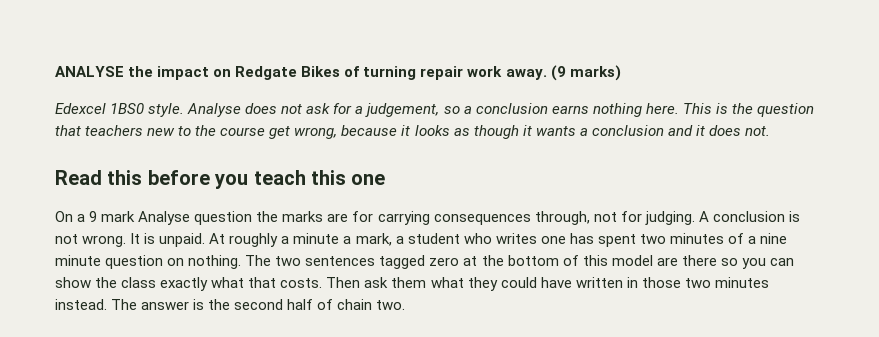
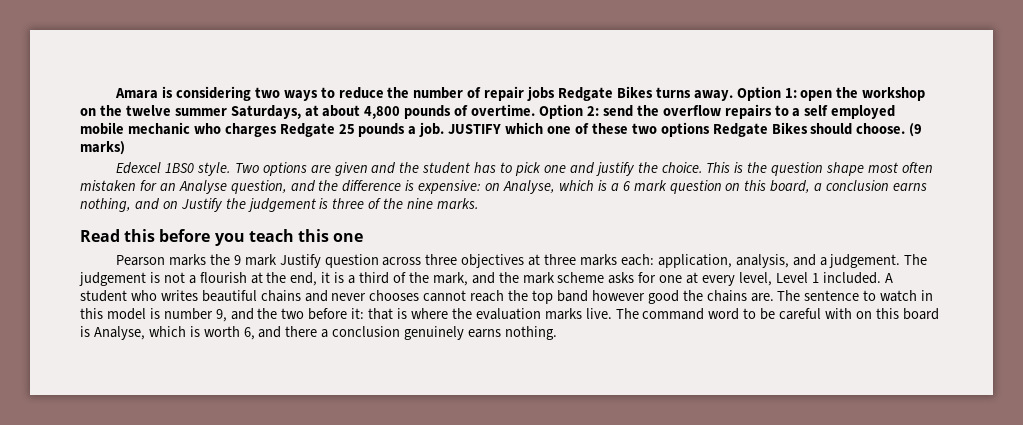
- ANALYSE the impact on Redgate Bikes of turning repair work away.
+ Amara is considering two ways to reduce the number of repair jobs Redgate Bikes turns away. Option 1: open the workshop on the twelve summer Saturdays, at about 4,800 pounds of overtime. Option 2: send the overflow repairs to a self employed mobile mechanic who charges Redgate 25 pounds a job. JUSTIFY which one of these two options Redgate Bikes should choose.
- Analyse does not ask for a judgement, so a conclusion earns nothing here. This is the question that teachers new to the course get wrong, because it looks as though it wants a conclusion and it does not.
+ Two options are given and the student has to pick one and justify the choice. This is the question shape most often mistaken for an Analyse question, and the difference is expensive: on Analyse, which is a 6 mark question on this board, a conclusion earns nothing, and on Justify the judgement is three of the nine marks.
- On a 9 mark Analyse question the marks are for carrying consequences through, not for judging. A conclusion is not wrong. It is unpaid. At roughly a minute a mark, a student who writes one has spent two minutes of a nine minute question on nothing. The two sentences tagged zero at the bottom of this model are there so you can show the class exactly what that costs. Then ask them what they could have written in those two minutes instead. The answer is the second half of chain two.
+ Pearson marks the 9 mark Justify question across three objectives at three marks each: application, analysis, and a judgement. The judgement is not a flourish at the end, it is a third of the mark, and the mark scheme asks for one at every level, Level 1 included. A student who writes beautiful chains and never chooses cannot reach the top band however good the chains are. The sentence to watch in this model is number 9, and the two before it: that is where the evaluation marks live. The command word to be careful with on this board is Analyse, which is worth 6, and there a conclusion genuinely earns nothing.

